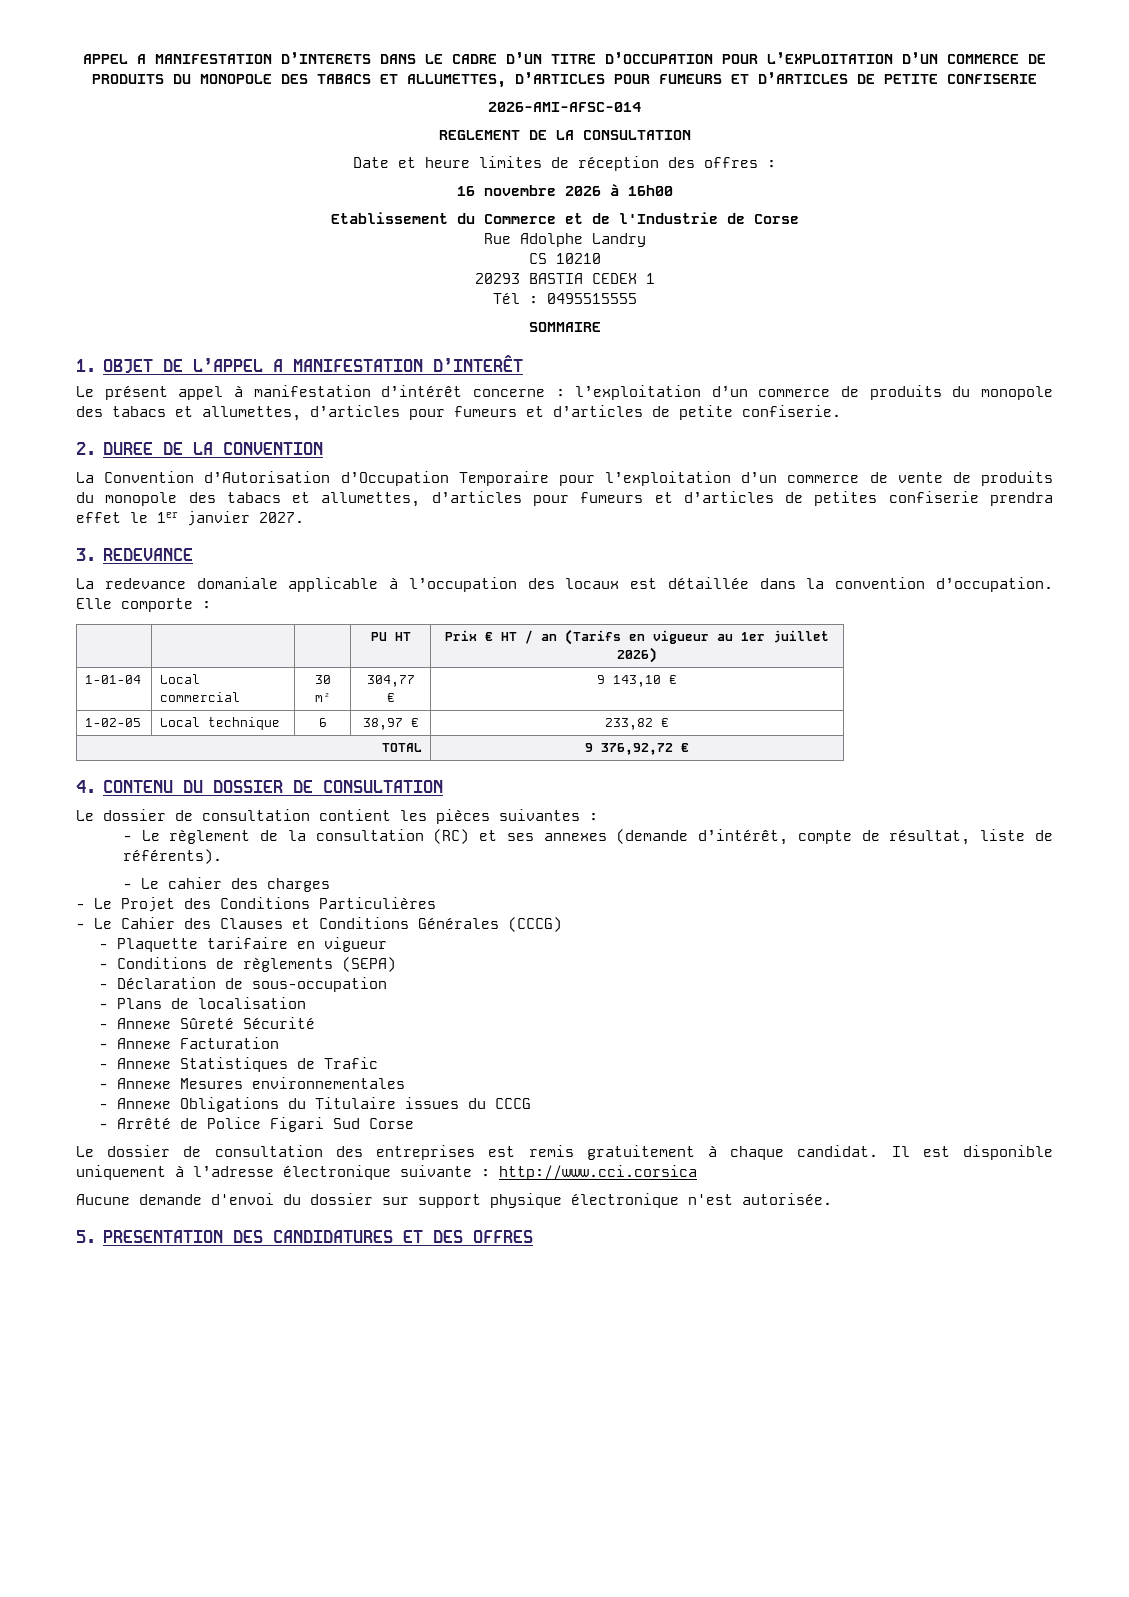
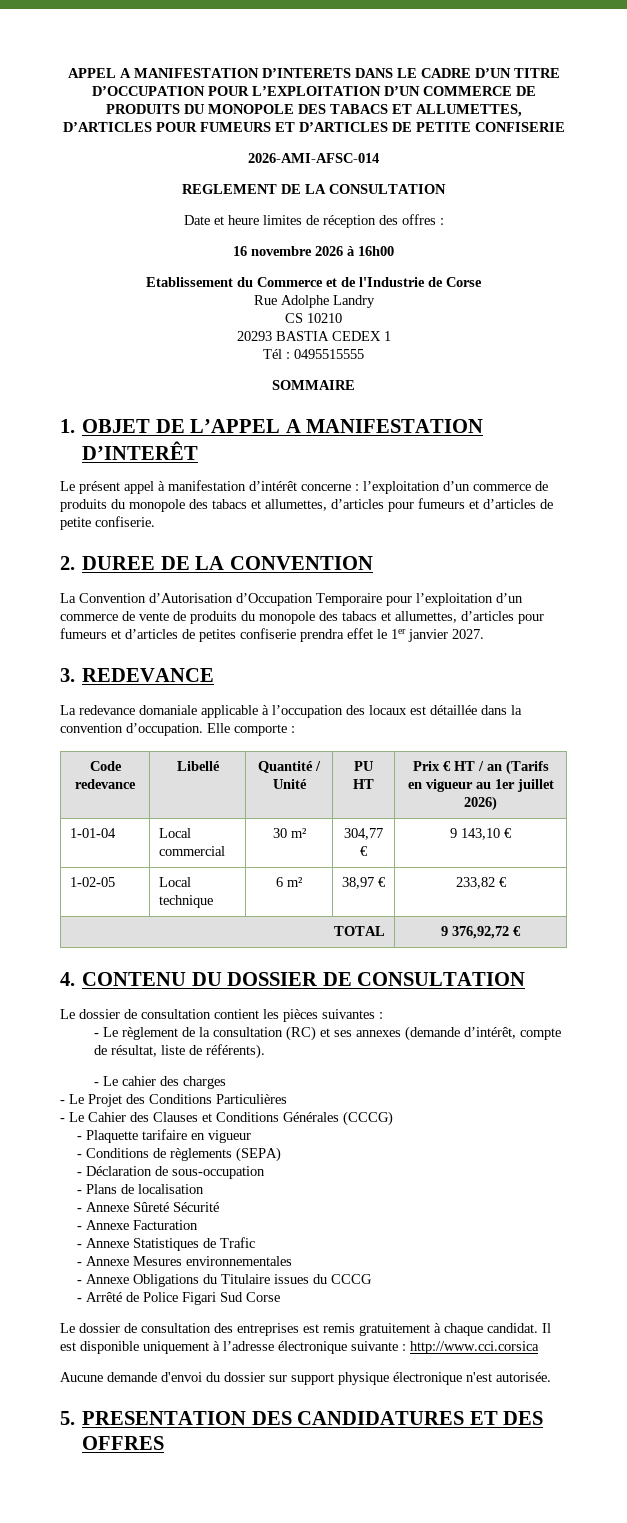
- | | | PU HT | Prix € HT / an (Tarifs en vigueur au 1er juillet 2026)
+ Code redevance | Libellé | Quantité / Unité | PU HT | Prix € HT / an (Tarifs en vigueur au 1er juillet 2026)
- 1-02-05 | Local technique | 6 | 38,97 € | 233,82 €
+ 1-02-05 | Local technique | 6 m² | 38,97 € | 233,82 €

